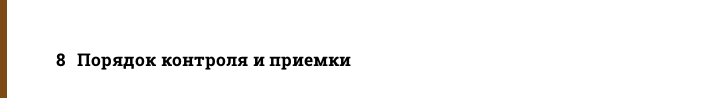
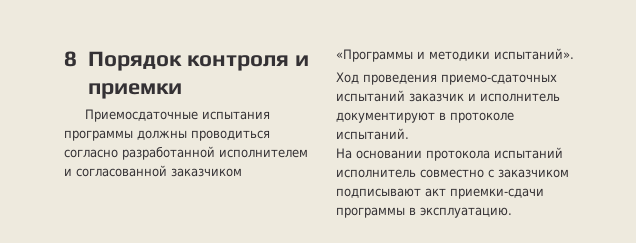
+ Приемосдаточные испытания программы должны проводиться согласно разработанной исполнителем и согласованной заказчиком «Программы и методики испытаний».
+ Ход проведения приемо-сдаточных испытаний заказчик и исполнитель документируют в протоколе испытаний.
+ На основании протокола испытаний исполнитель совместно с заказчиком подписывают акт приемки-сдачи программы в эксплуатацию.

